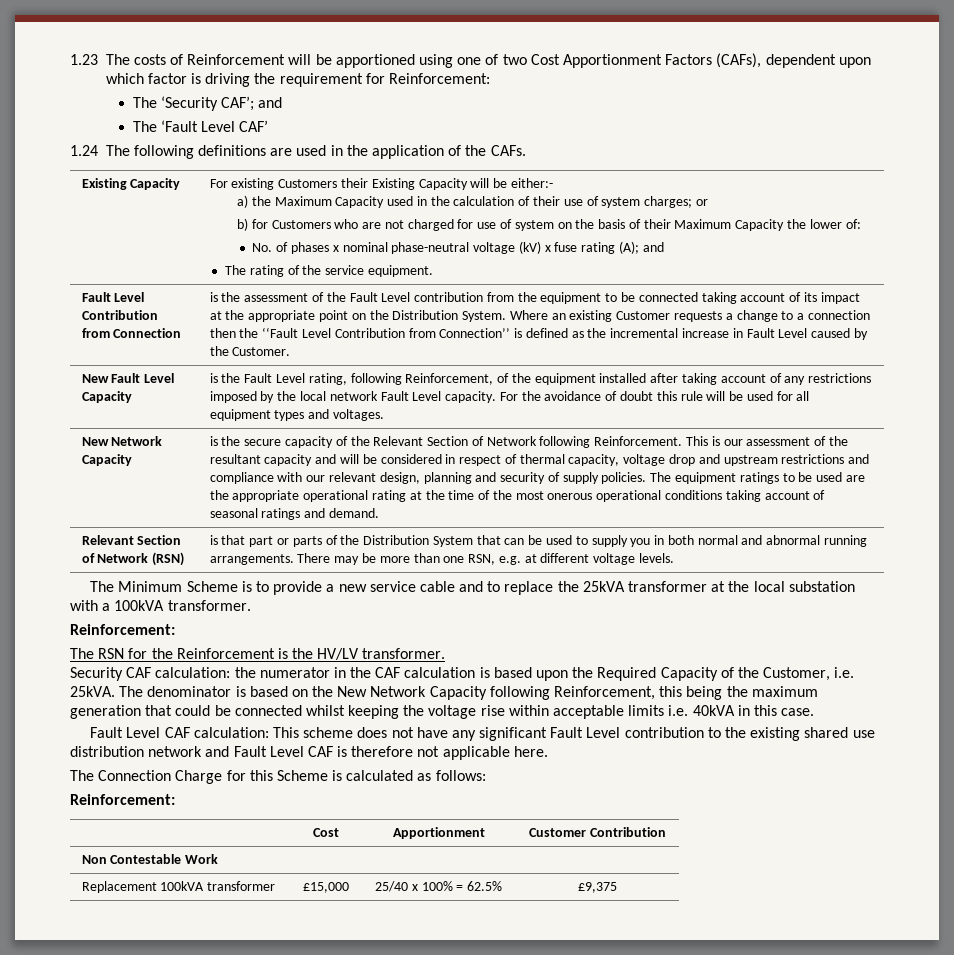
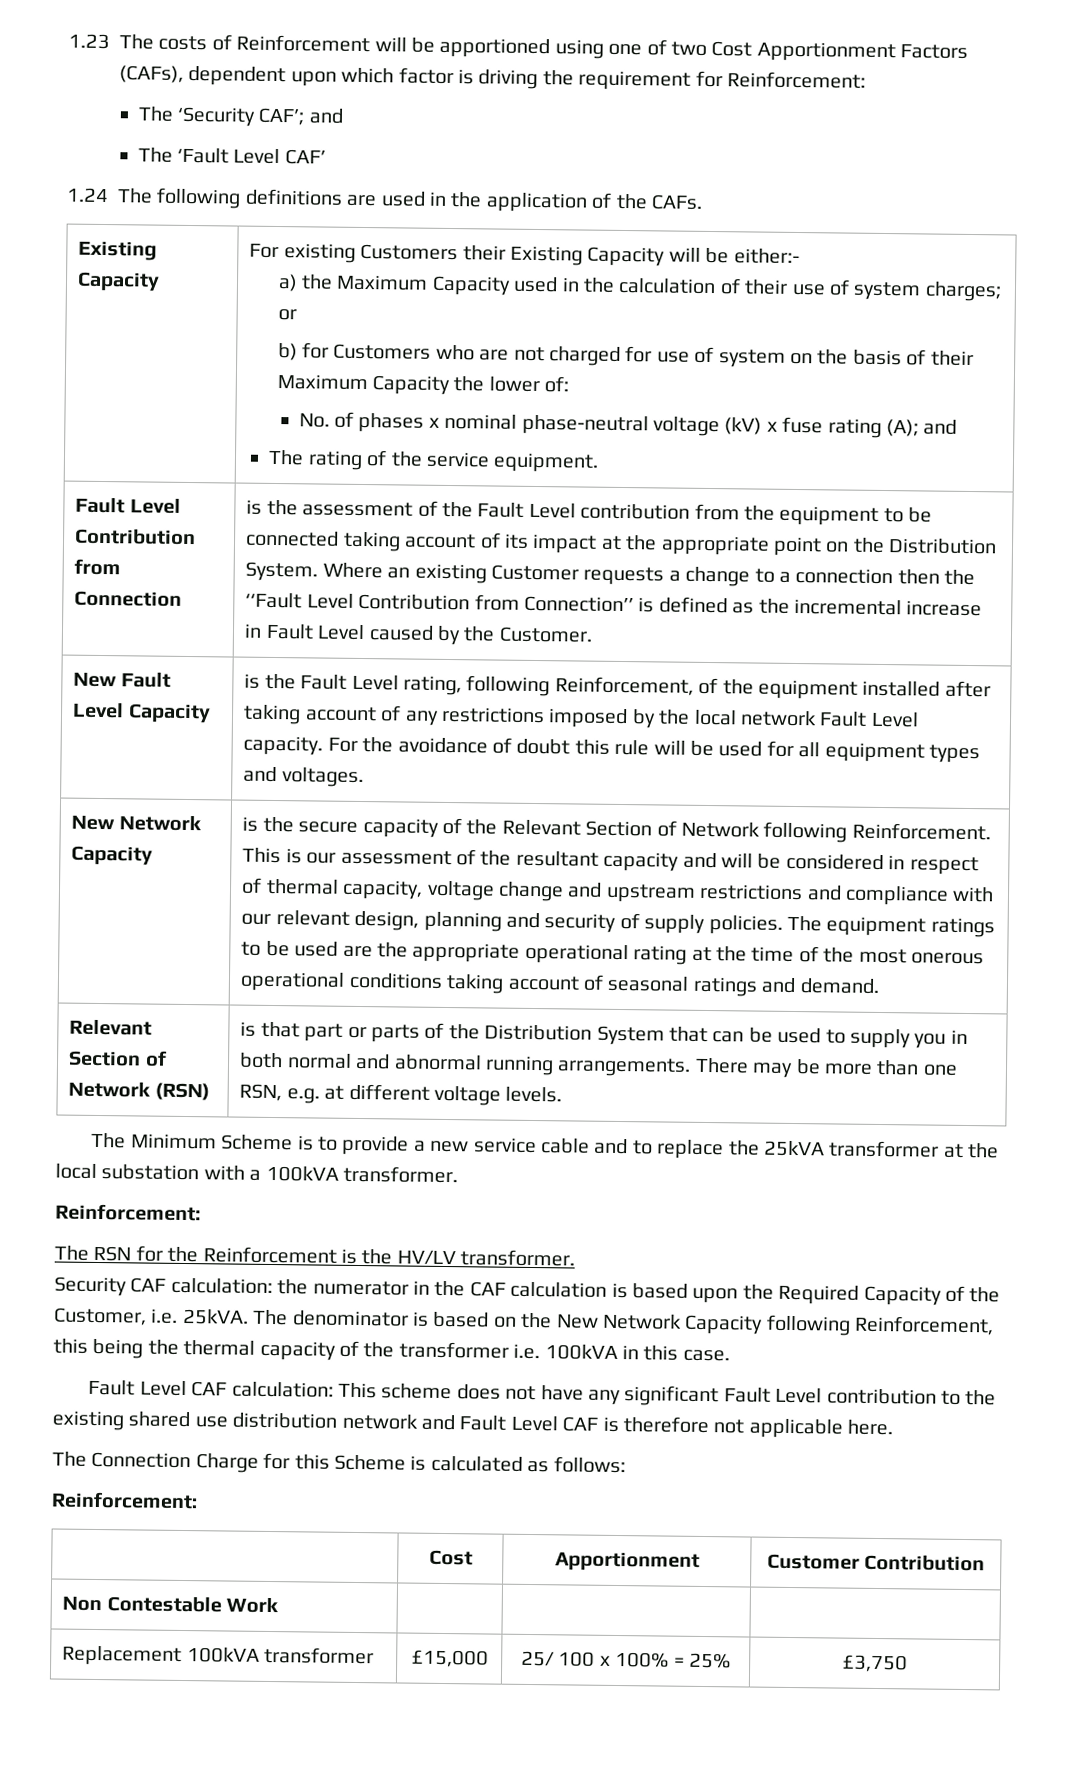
- This is our assessment of the resultant capacity and will be considered in respect of thermal capacity, voltage drop and upstream restrictions and compliance with our relevant design, planning and security of supply policies.
+ This is our assessment of the resultant capacity and will be considered in respect of thermal capacity, voltage change and upstream restrictions and compliance with our relevant design, planning and security of supply policies.
- The denominator is based on the New Network Capacity following Reinforcement, this being the maximum generation that could be connected whilst keeping the voltage rise within acceptable limits i.e. 40kVA in this case.
+ The denominator is based on the New Network Capacity following Reinforcement, this being the thermal capacity of the transformer i.e. 100kVA in this case.
- Replacement 100kVA transformer | £15,000 | 25/40 x 100% = 62.5% | £9,375
+ Replacement 100kVA transformer | £15,000 | 25/ 100 x 100% = 25% | £3,750

